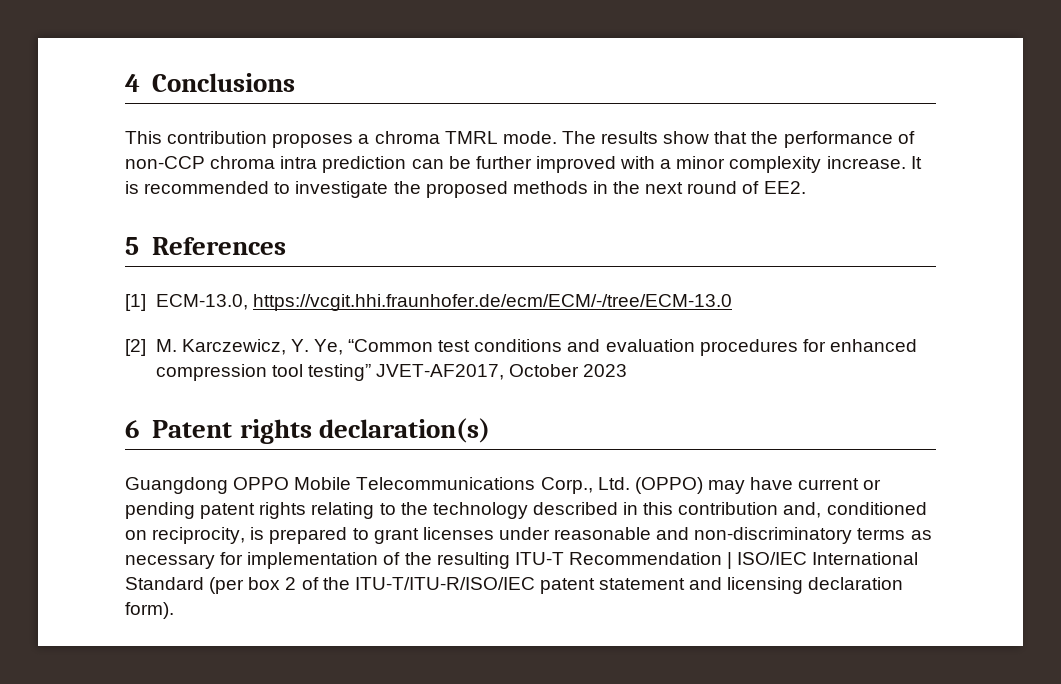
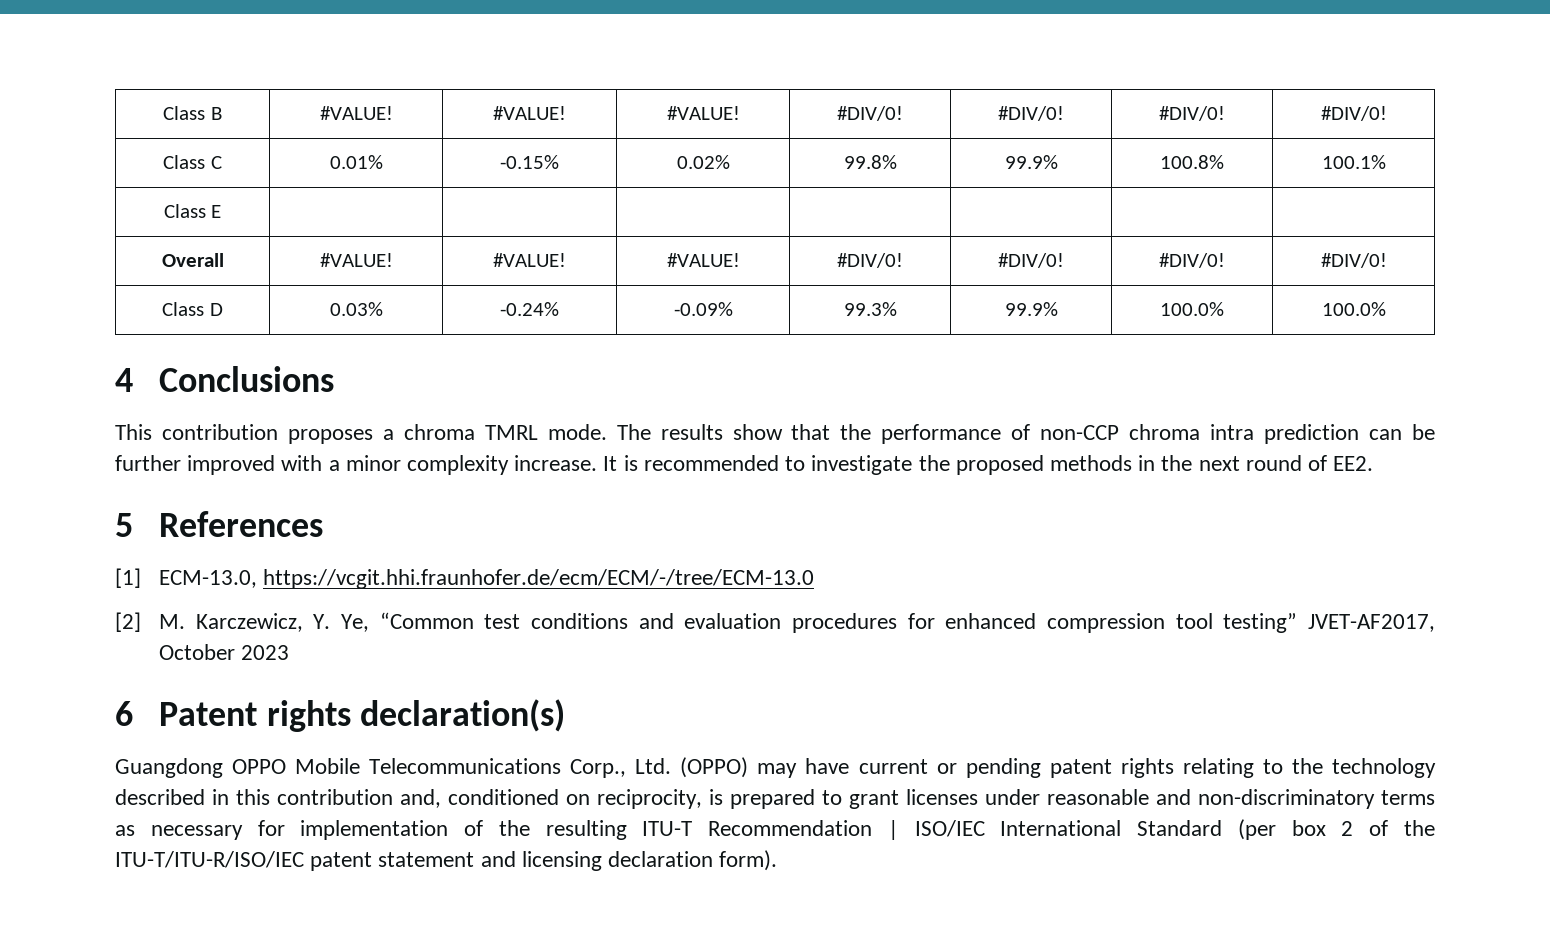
+ Class B | #VALUE! | #VALUE! | #VALUE! | #DIV/0! | #DIV/0! | #DIV/0! | #DIV/0!
+ Class C | 0.01% | -0.15% | 0.02% | 99.8% | 99.9% | 100.8% | 100.1%
+ Class E | | | | | | |
+ Overall | #VALUE! | #VALUE! | #VALUE! | #DIV/0! | #DIV/0! | #DIV/0! | #DIV/0!
+ Class D | 0.03% | -0.24% | -0.09% | 99.3% | 99.9% | 100.0% | 100.0%

